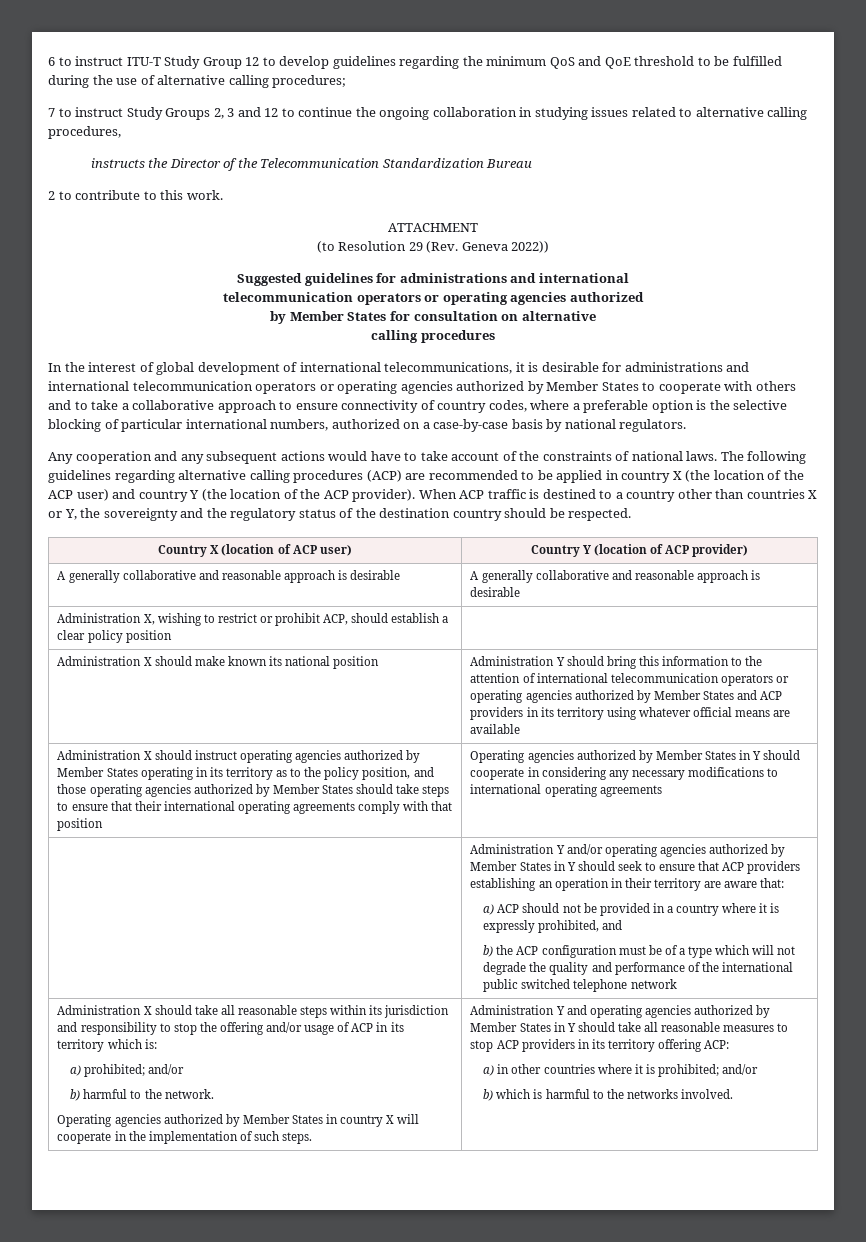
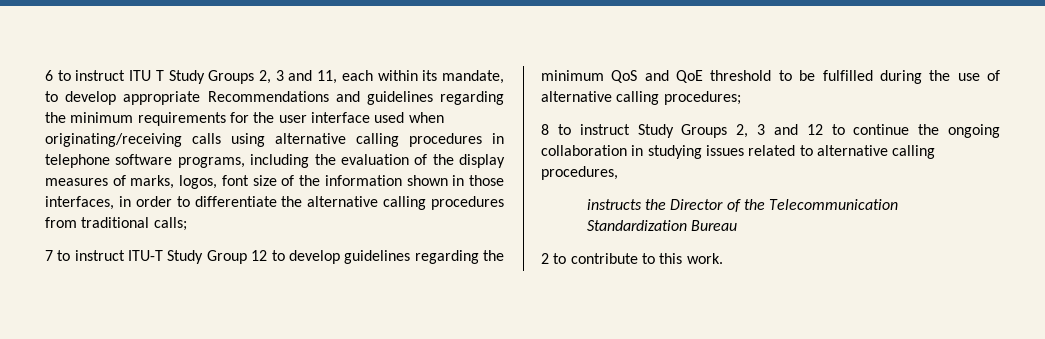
- 6 to instruct ITU-T Study Group 12 to develop guidelines regarding the minimum QoS and QoE threshold to be fulfilled during the use of alternative calling procedures;
+ 6 to instruct ITU T Study Groups 2, 3 and 11, each within its mandate, to develop appropriate Recommendations and guidelines regarding the minimum requirements for the user interface used when originating/receiving calls using alternative calling procedures in telephone software programs, including the evaluation of the display measures of marks, logos, font size of the information shown in those interfaces, in order to differentiate the alternative calling procedures from traditional calls;
+ 7 to instruct ITU-T Study Group 12 to develop guidelines regarding the minimum QoS and QoE threshold to be fulfilled during the use of alternative calling procedures;
- 7 to instruct Study Groups 2, 3 and 12 to continue the ongoing collaboration in studying issues related to alternative calling procedures,
+ 8 to instruct Study Groups 2, 3 and 12 to continue the ongoing collaboration in studying issues related to alternative calling procedures,
- ATTACHMENT
- (to Resolution 29 (Rev. Geneva 2022))
- Suggested guidelines for administrations and international
- telecommunication operators or operating agencies authorized
- by Member States for consultation on alternative
- calling procedures
- In the interest of global development of international telecommunications, it is desirable for administrations and international telecommunication operators or operating agencies authorized by Member States to cooperate with others and to take a collaborative approach to ensure connectivity of country codes, where a preferable option is the selective blocking of particular international numbers, authorized on a case-by-case basis by national regulators.
- Any cooperation and any subsequent actions would have to take account of the constraints of national laws. The following guidelines regarding alternative calling procedures (ACP) are recommended to be applied in country X (the location of the ACP user) and country Y (the location of the ACP provider). When ACP traffic is destined to a country other than countries X or Y, the sovereignty and the regulatory status of the destination country should be respected.
- Country X (location of ACP user) | Country Y (location of ACP provider)
- A generally collaborative and reasonable approach is desirable | A generally collaborative and reasonable approach is desirable
- Administration X, wishing to restrict or prohibit ACP, should establish a clear policy position |
- Administration X should make known its national position | Administration Y should bring this information to the attention of international telecommunication operators or operating agencies authorized by Member States and ACP providers in its territory using whatever official means are available
- Administration X should instruct operating agencies authorized by Member States operating in its territory as to the policy position, and those operating agencies authorized by Member States should take steps to ensure that their international operating agreements comply with that position | Operating agencies authorized by Member States in Y should cooperate in considering any necessary modifications to international operating agreements
- | Administration Y and/or operating agencies authorized by Member States in Y should seek to ensure that ACP providers establishing an operation in their territory are aware that:
- a) ACP should not be provided in a country where it is expressly prohibited, and
- b) the ACP configuration must be of a type which will not degrade the quality and performance of the international public switched telephone network
- Administration X should take all reasonable steps within its jurisdiction and responsibility to stop the offering and/or usage of ACP in its territory which is:
- a) prohibited; and/or
- b) harmful to the network.
- Operating agencies authorized by Member States in country X will cooperate in the implementation of such steps. | Administration Y and operating agencies authorized by Member States in Y should take all reasonable measures to stop ACP providers in its territory offering ACP:
- a) in other countries where it is prohibited; and/or
- b) which is harmful to the networks involved.

